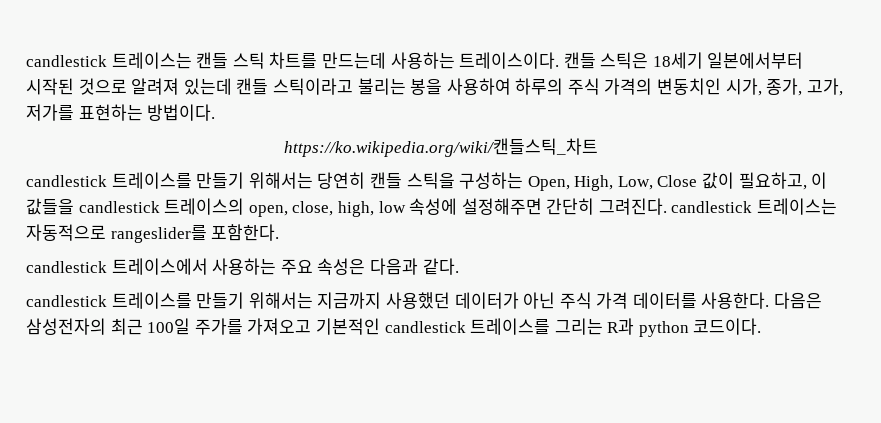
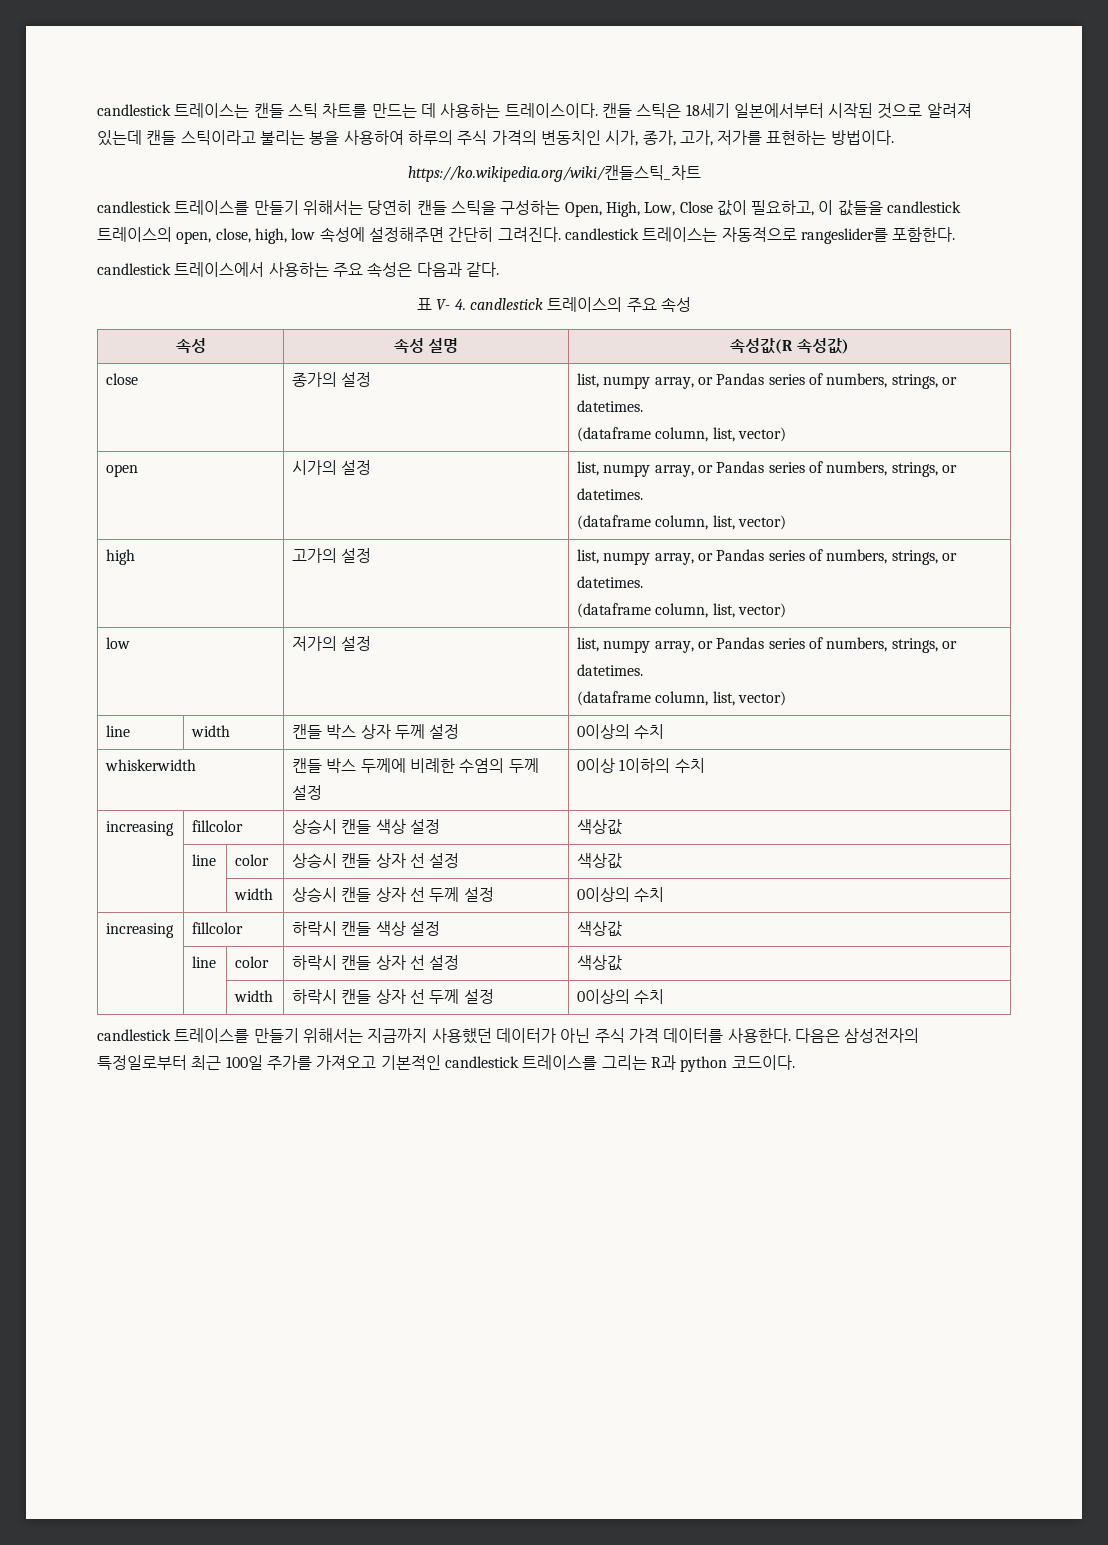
- candlestick 트레이스는 캔들 스틱 차트를 만드는데 사용하는 트레이스이다.
+ candlestick 트레이스는 캔들 스틱 차트를 만드는 데 사용하는 트레이스이다.
+ 표 V- 4. candlestick 트레이스의 주요 속성
+ 속성 | 속성 설명 | 속성값(R 속성값)
+ close | 종가의 설정 | list, numpy array, or Pandas series of numbers, strings, or datetimes.
+ (dataframe column, list, vector)
+ open | 시가의 설정 | list, numpy array, or Pandas series of numbers, strings, or datetimes.
+ (dataframe column, list, vector)
+ high | 고가의 설정 | list, numpy array, or Pandas series of numbers, strings, or datetimes.
+ (dataframe column, list, vector)
+ low | 저가의 설정 | list, numpy array, or Pandas series of numbers, strings, or datetimes.
+ (dataframe column, list, vector)
+ line | width | 캔들 박스 상자 두께 설정 | 0이상의 수치
+ whiskerwidth | 캔들 박스 두께에 비례한 수염의 두께 설정 | 0이상 1이하의 수치
+ increasing | fillcolor | 상승시 캔들 색상 설정 | 색상값
+ | line | color | 상승시 캔들 상자 선 설정 | 색상값
+ | | width | 상승시 캔들 상자 선 두께 설정 | 0이상의 수치
+ increasing | fillcolor | 하락시 캔들 색상 설정 | 색상값
+ | line | color | 하락시 캔들 상자 선 설정 | 색상값
+ | | width | 하락시 캔들 상자 선 두께 설정 | 0이상의 수치
- 다음은 삼성전자의 최근 100일 주가를 가져오고 기본적인 candlestick 트레이스를 그리는 R과 python 코드이다.
+ 다음은 삼성전자의 특정일로부터 최근 100일 주가를 가져오고 기본적인 candlestick 트레이스를 그리는 R과 python 코드이다.

